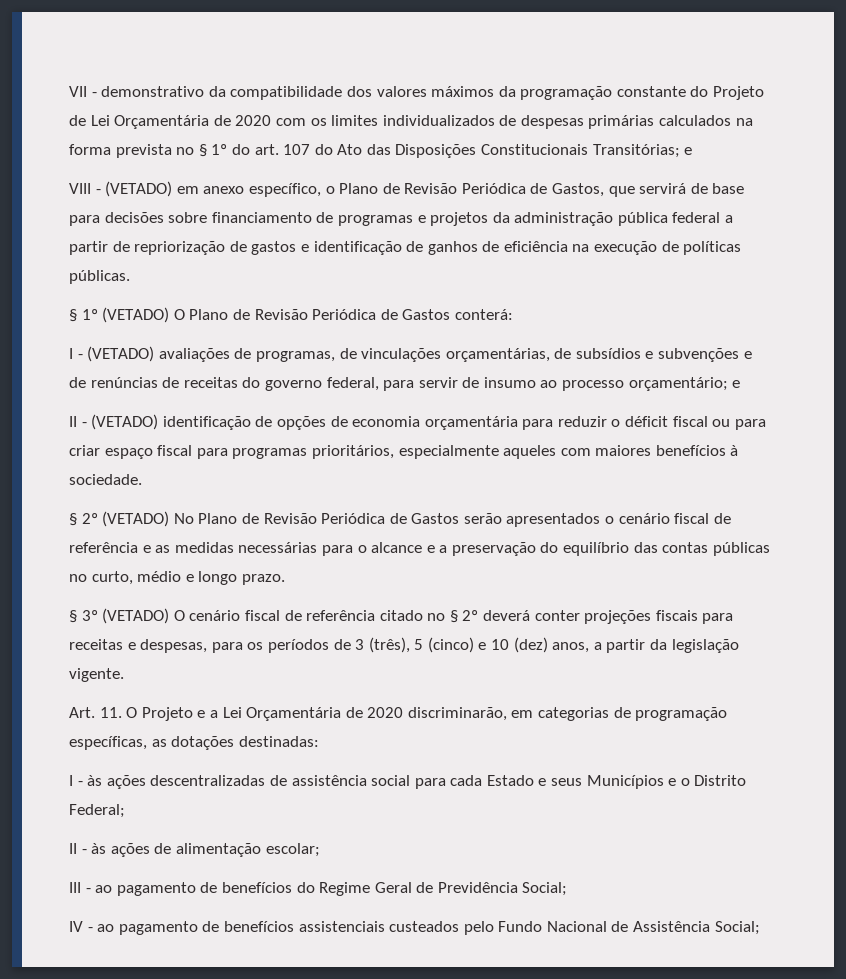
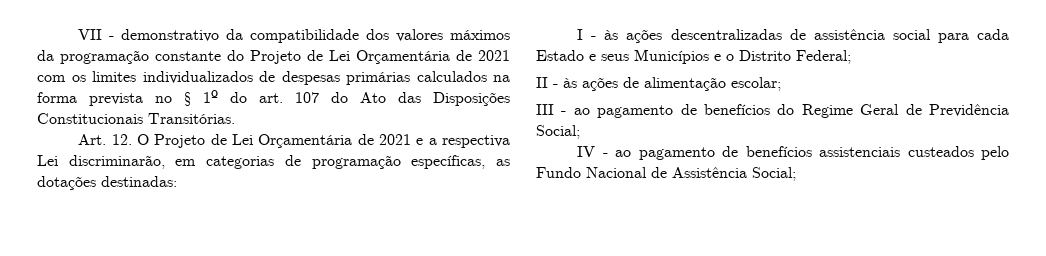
- VII - demonstrativo da compatibilidade dos valores máximos da programação constante do Projeto de Lei Orçamentária de 2020 com os limites individualizados de despesas primárias calculados na forma prevista no § 1º do art. 107 do Ato das Disposições Constitucionais Transitórias; e
- VIII - (VETADO) em anexo específico, o Plano de Revisão Periódica de Gastos, que servirá de base para decisões sobre financiamento de programas e projetos da administração pública federal a partir de repriorização de gastos e identificação de ganhos de eficiência na execução de políticas públicas.
- § 1º (VETADO) O Plano de Revisão Periódica de Gastos conterá:
- I - (VETADO) avaliações de programas, de vinculações orçamentárias, de subsídios e subvenções e de renúncias de receitas do governo federal, para servir de insumo ao processo orçamentário; e
- II - (VETADO) identificação de opções de economia orçamentária para reduzir o déficit fiscal ou para criar espaço fiscal para programas prioritários, especialmente aqueles com maiores benefícios à sociedade.
- § 2º (VETADO) No Plano de Revisão Periódica de Gastos serão apresentados o cenário fiscal de referência e as medidas necessárias para o alcance e a preservação do equilíbrio das contas públicas no curto, médio e longo prazo.
- § 3º (VETADO) O cenário fiscal de referência citado no § 2º deverá conter projeções fiscais para receitas e despesas, para os períodos de 3 (três), 5 (cinco) e 10 (dez) anos, a partir da legislação vigente.
+ VII - demonstrativo da compatibilidade dos valores máximos da programação constante do Projeto de Lei Orçamentária de 2021 com os limites individualizados de despesas primárias calculados na forma prevista no § 1º do art. 107 do Ato das Disposições Constitucionais Transitórias.
- Art. 11. O Projeto e a Lei Orçamentária de 2020 discriminarão, em categorias de programação específicas, as dotações destinadas:
+ Art. 12. O Projeto de Lei Orçamentária de 2021 e a respectiva Lei discriminarão, em categorias de programação específicas, as dotações destinadas:

